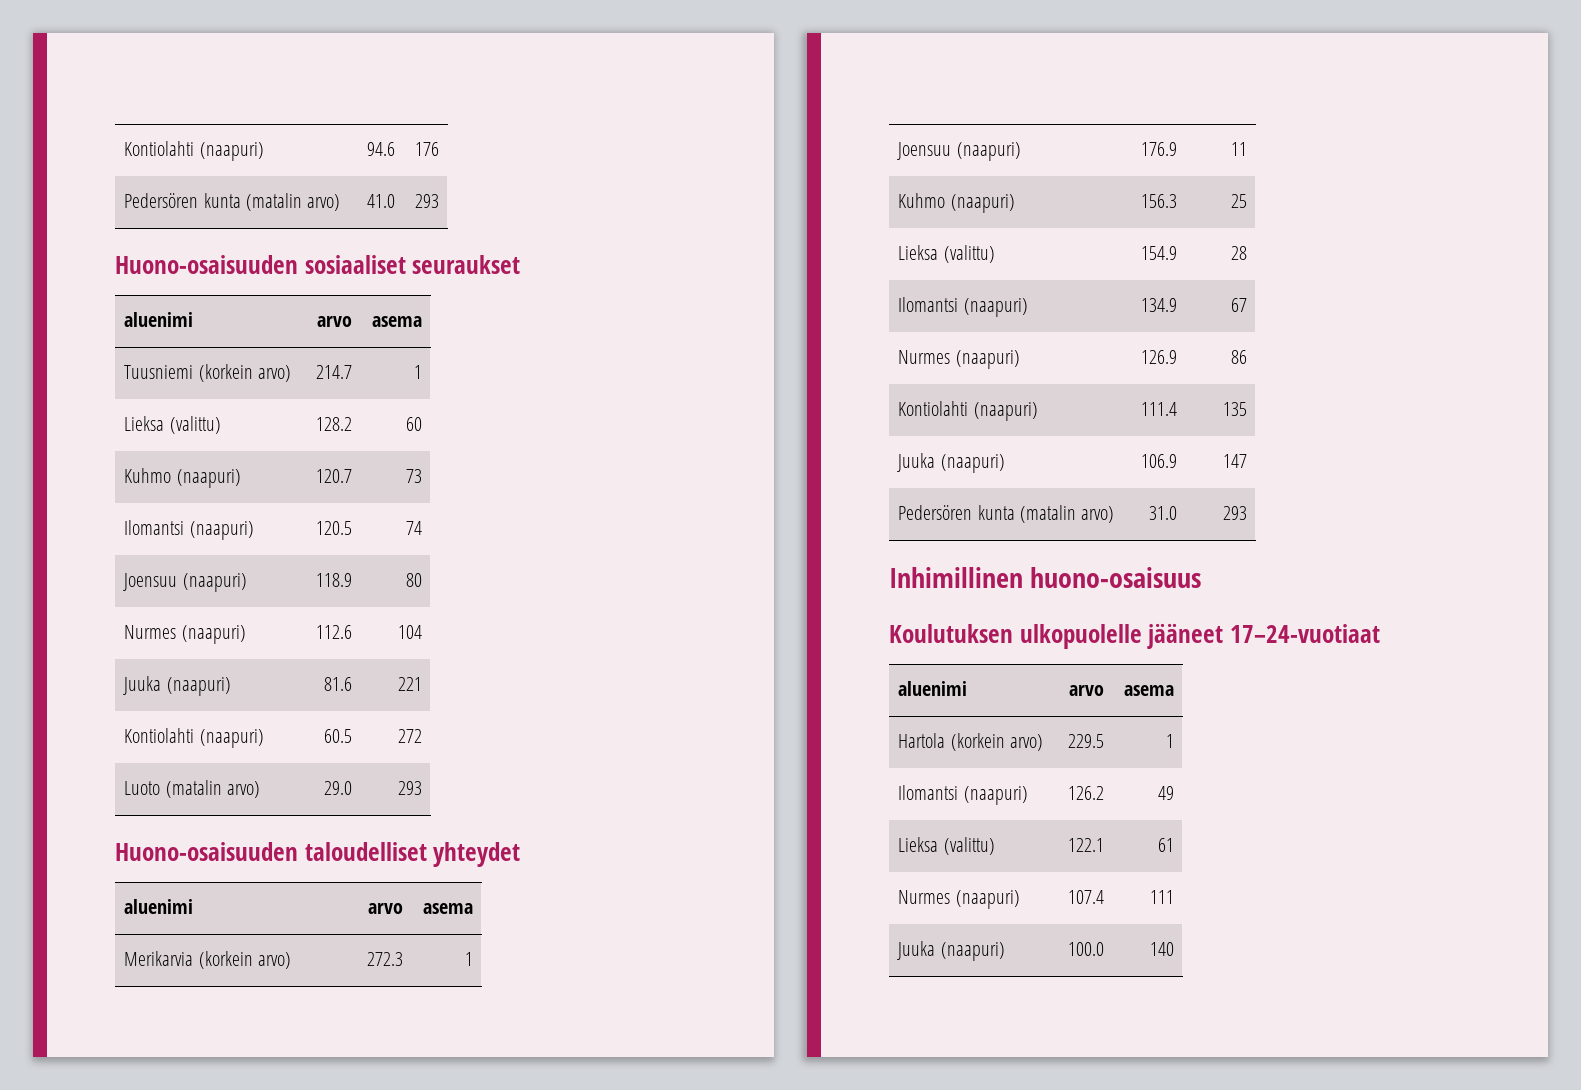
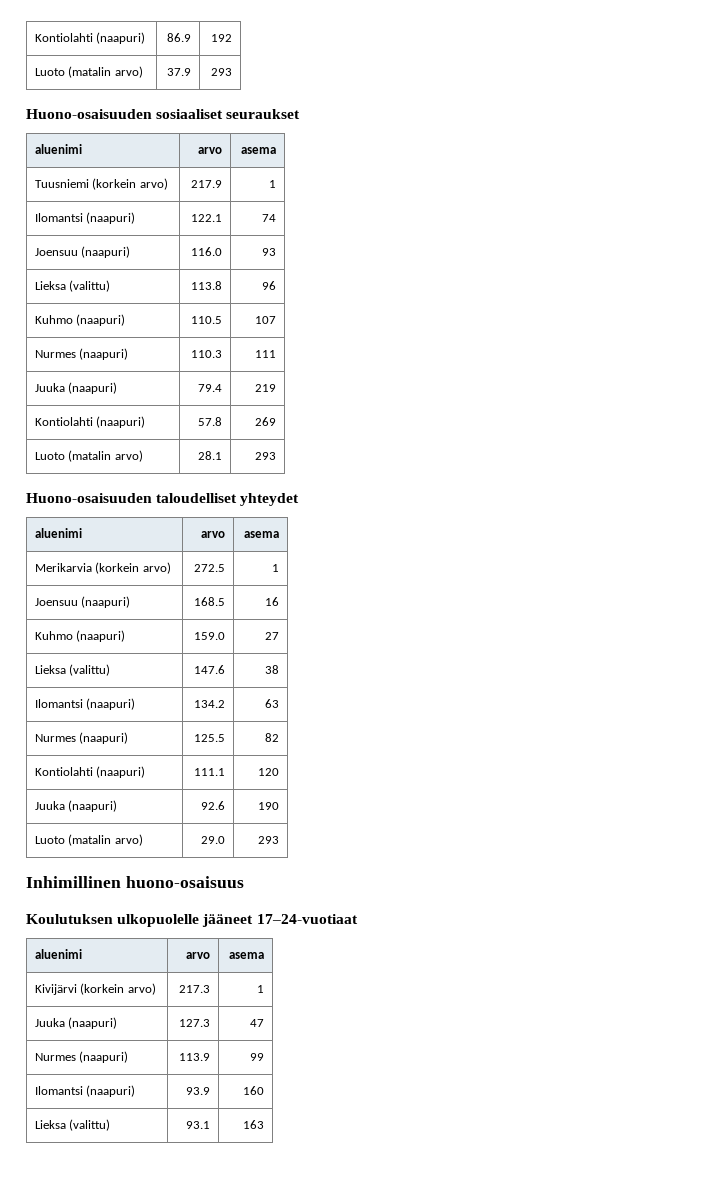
- Kontiolahti (naapuri) | 94.6 | 176
- Pedersören kunta (matalin arvo) | 41.0 | 293
+ Kontiolahti (naapuri) | 86.9 | 192
+ Luoto (matalin arvo) | 37.9 | 293
- Tuusniemi (korkein arvo) | 214.7 | 1
- Lieksa (valittu) | 128.2 | 60
- Kuhmo (naapuri) | 120.7 | 73
- Ilomantsi (naapuri) | 120.5 | 74
+ Tuusniemi (korkein arvo) | 217.9 | 1
+ Ilomantsi (naapuri) | 122.1 | 74
- Joensuu (naapuri) | 118.9 | 80
- Nurmes (naapuri) | 112.6 | 104
- Juuka (naapuri) | 81.6 | 221
- Kontiolahti (naapuri) | 60.5 | 272
- Luoto (matalin arvo) | 29.0 | 293
+ Joensuu (naapuri) | 116.0 | 93
+ Lieksa (valittu) | 113.8 | 96
+ Kuhmo (naapuri) | 110.5 | 107
+ Nurmes (naapuri) | 110.3 | 111
+ Juuka (naapuri) | 79.4 | 219
+ Kontiolahti (naapuri) | 57.8 | 269
+ Luoto (matalin arvo) | 28.1 | 293
- Merikarvia (korkein arvo) | 272.3 | 1
+ Merikarvia (korkein arvo) | 272.5 | 1
- Joensuu (naapuri) | 176.9 | 11
- Kuhmo (naapuri) | 156.3 | 25
- Lieksa (valittu) | 154.9 | 28
- Ilomantsi (naapuri) | 134.9 | 67
- Nurmes (naapuri) | 126.9 | 86
- Kontiolahti (naapuri) | 111.4 | 135
- Juuka (naapuri) | 106.9 | 147
- Pedersören kunta (matalin arvo) | 31.0 | 293
+ Joensuu (naapuri) | 168.5 | 16
+ Kuhmo (naapuri) | 159.0 | 27
+ Lieksa (valittu) | 147.6 | 38
+ Ilomantsi (naapuri) | 134.2 | 63
+ Nurmes (naapuri) | 125.5 | 82
+ Kontiolahti (naapuri) | 111.1 | 120
+ Juuka (naapuri) | 92.6 | 190
+ Luoto (matalin arvo) | 29.0 | 293
- Hartola (korkein arvo) | 229.5 | 1
- Ilomantsi (naapuri) | 126.2 | 49
- Lieksa (valittu) | 122.1 | 61
- Nurmes (naapuri) | 107.4 | 111
- Juuka (naapuri) | 100.0 | 140
+ Kivijärvi (korkein arvo) | 217.3 | 1
+ Juuka (naapuri) | 127.3 | 47
+ Nurmes (naapuri) | 113.9 | 99
+ Ilomantsi (naapuri) | 93.9 | 160
+ Lieksa (valittu) | 93.1 | 163

